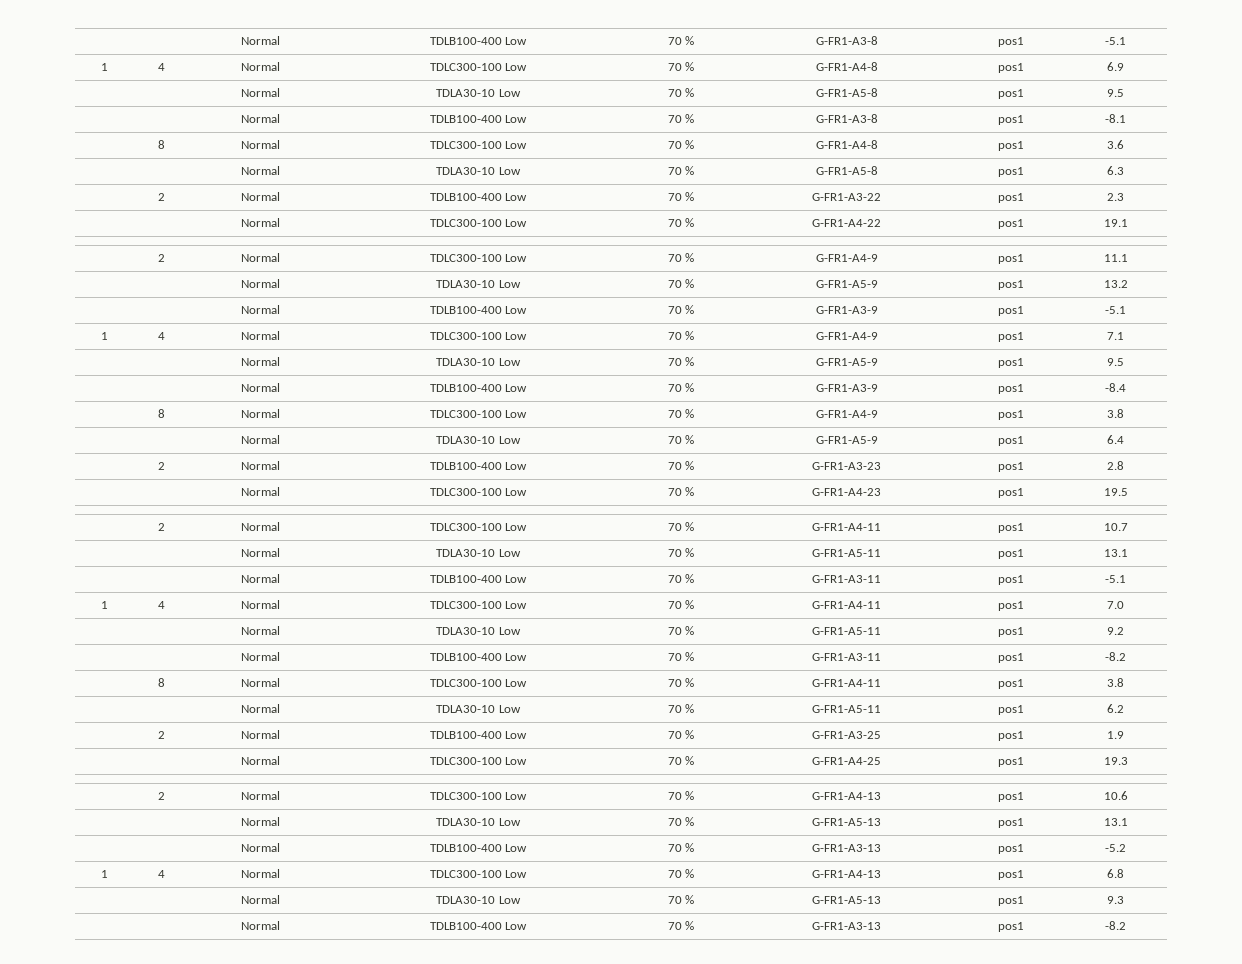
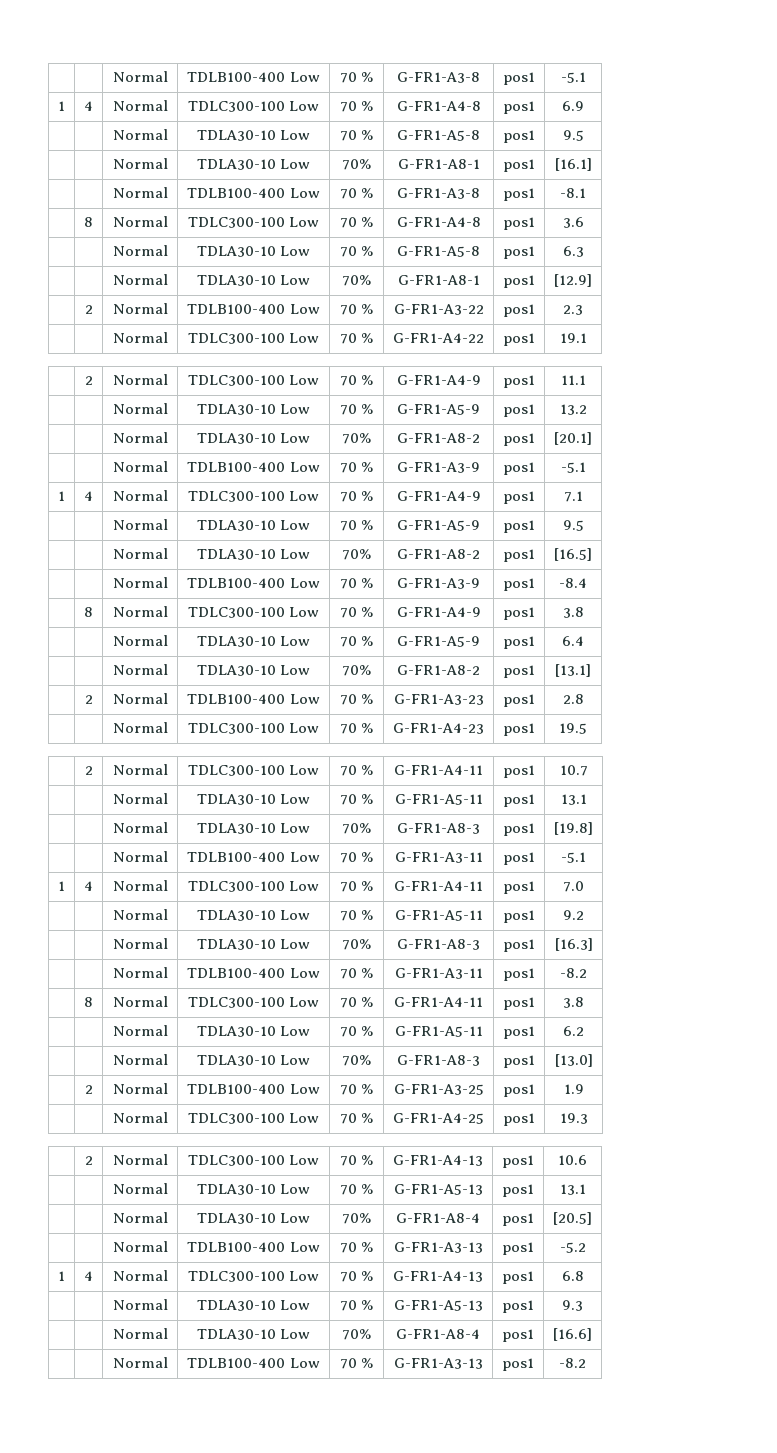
+ | | Normal | TDLA30-10 Low | 70% | G-FR1-A8-1 | pos1 | [16.1]
+ | | Normal | TDLA30-10 Low | 70% | G-FR1-A8-1 | pos1 | [12.9]
+ | | Normal | TDLA30-10 Low | 70% | G-FR1-A8-2 | pos1 | [20.1]
+ | | Normal | TDLA30-10 Low | 70% | G-FR1-A8-2 | pos1 | [16.5]
+ | | Normal | TDLA30-10 Low | 70% | G-FR1-A8-2 | pos1 | [13.1]
+ | | Normal | TDLA30-10 Low | 70% | G-FR1-A8-3 | pos1 | [19.8]
+ | | Normal | TDLA30-10 Low | 70% | G-FR1-A8-3 | pos1 | [16.3]
+ | | Normal | TDLA30-10 Low | 70% | G-FR1-A8-3 | pos1 | [13.0]
+ | | Normal | TDLA30-10 Low | 70% | G-FR1-A8-4 | pos1 | [20.5]
+ | | Normal | TDLA30-10 Low | 70% | G-FR1-A8-4 | pos1 | [16.6]

